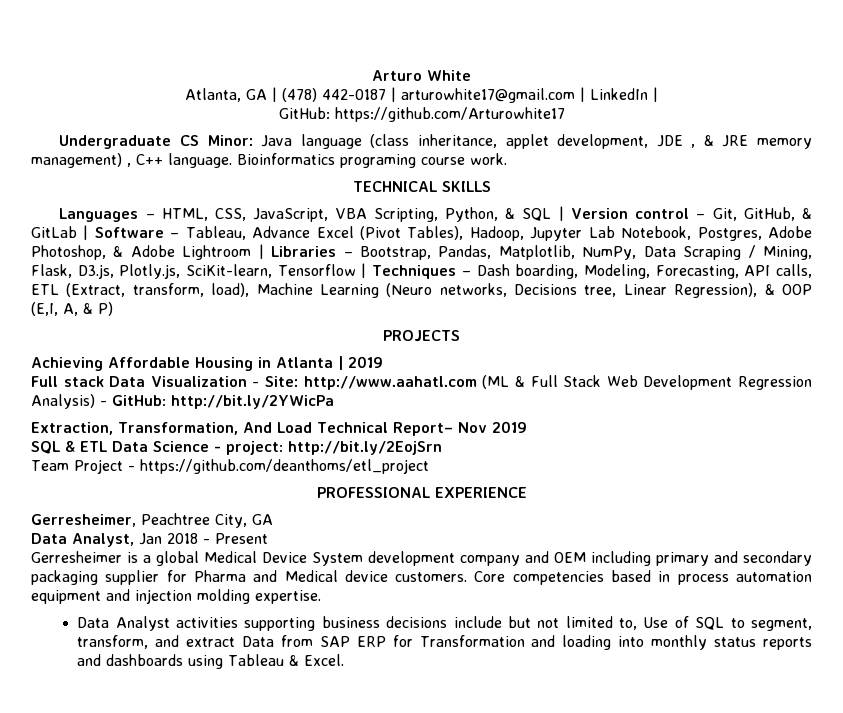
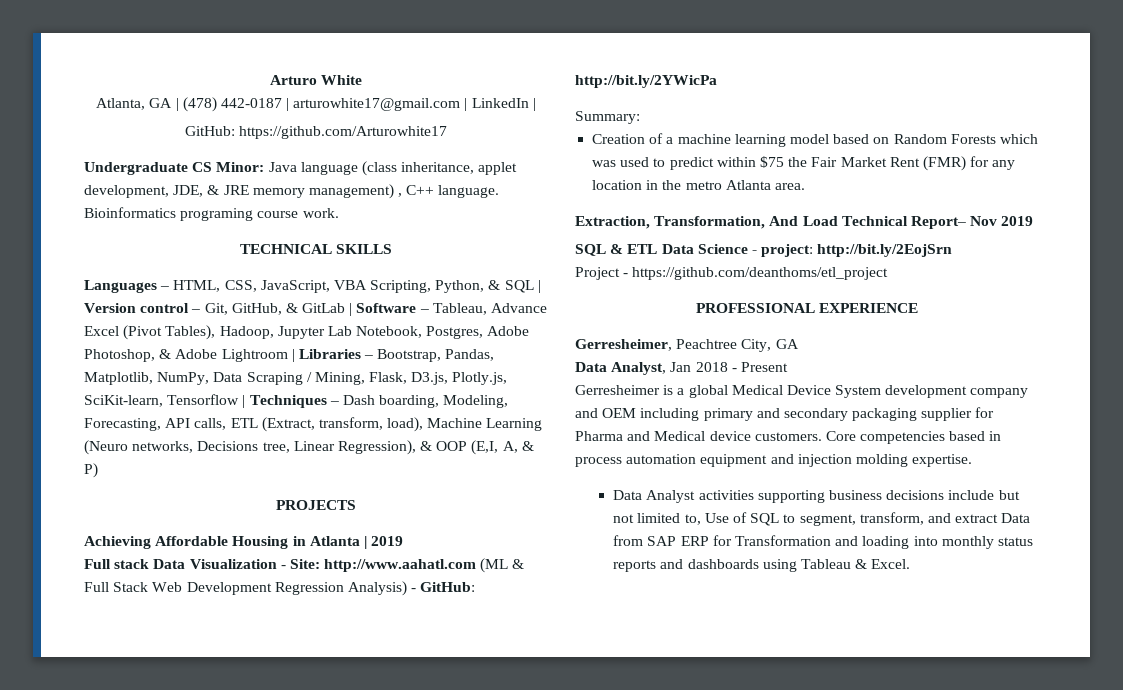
- Undergraduate CS Minor: Java language (class inheritance, applet development, JDE , & JRE memory management) , C++ language.
+ Undergraduate CS Minor: Java language (class inheritance, applet development, JDE, & JRE memory management) , C++ language.
+ Summary:
+ Creation of a machine learning model based on Random Forests which was used to predict within $75 the Fair Market Rent (FMR) for any location in the metro Atlanta area.
- Team Project - https://github.com/deanthoms/etl_project
+ Project - https://github.com/deanthoms/etl_project

